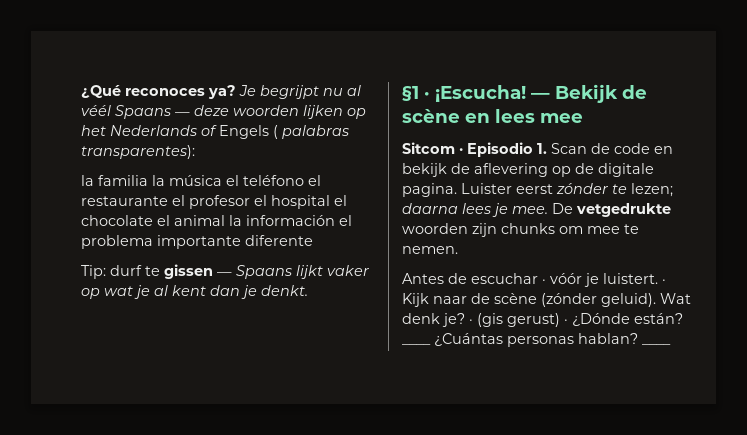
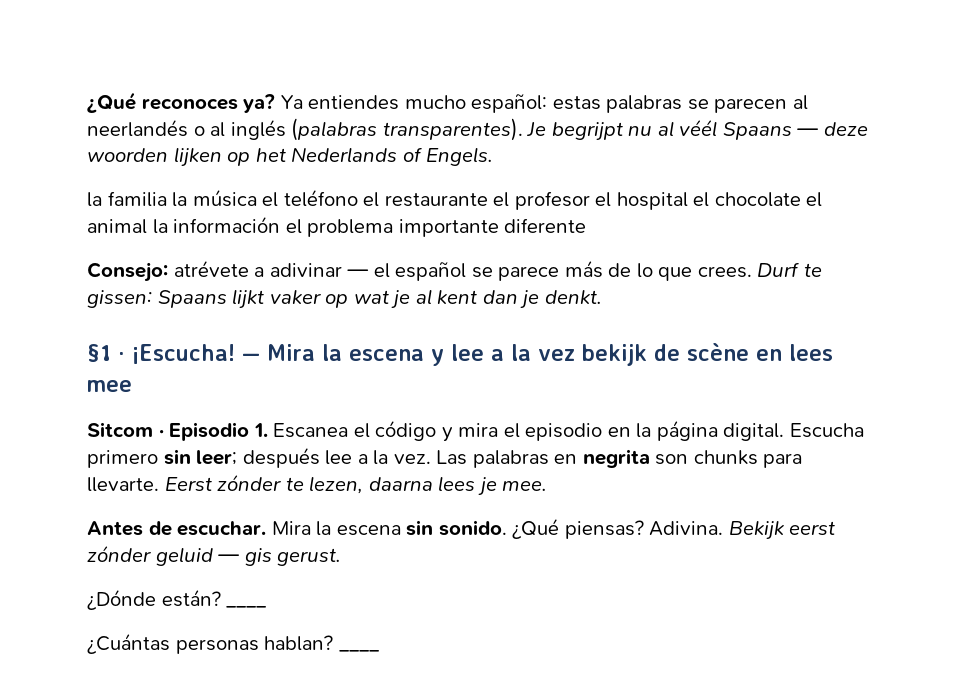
+ Ya entiendes mucho español: estas palabras se parecen al neerlandés o al inglés (palabras transparentes).
- Je begrijpt nu al véél Spaans — deze woorden lijken op het Nederlands of Engels ( palabras transparentes):
+ Je begrijpt nu al véél Spaans — deze woorden lijken op het Nederlands of Engels.
- Tip: durf te gissen — Spaans lijkt vaker op wat je al kent dan je denkt.
+ Consejo: atrévete a adivinar — el español se parece más de lo que crees. Durf te gissen: Spaans lijkt vaker op wat je al kent dan je denkt.
- — Bekijk de scène en lees mee
+ — Mira la escena y lee a la vez bekijk de scène en lees mee
- Sitcom · Episodio 1. Scan de code en bekijk de aflevering op de digitale pagina. Luister eerst zónder te lezen; daarna lees je mee. De vetgedrukte woorden zijn chunks om mee te nemen.
- Antes de escuchar · vóór je luistert. · Kijk naar de scène (zónder geluid). Wat denk je? · (gis gerust) · ¿Dónde están? ____ ¿Cuántas personas hablan?
+ Sitcom · Episodio 1. Escanea el código y mira el episodio en la página digital. Escucha primero sin leer; después lee a la vez. Las palabras en negrita son chunks para llevarte. Eerst zónder te lezen, daarna lees je mee.
+ Antes de escuchar. Mira la escena sin sonido. ¿Qué piensas? Adivina. Bekijk eerst zónder geluid — gis gerust.
+ ¿Dónde están? ____
+ ¿Cuántas personas hablan?

